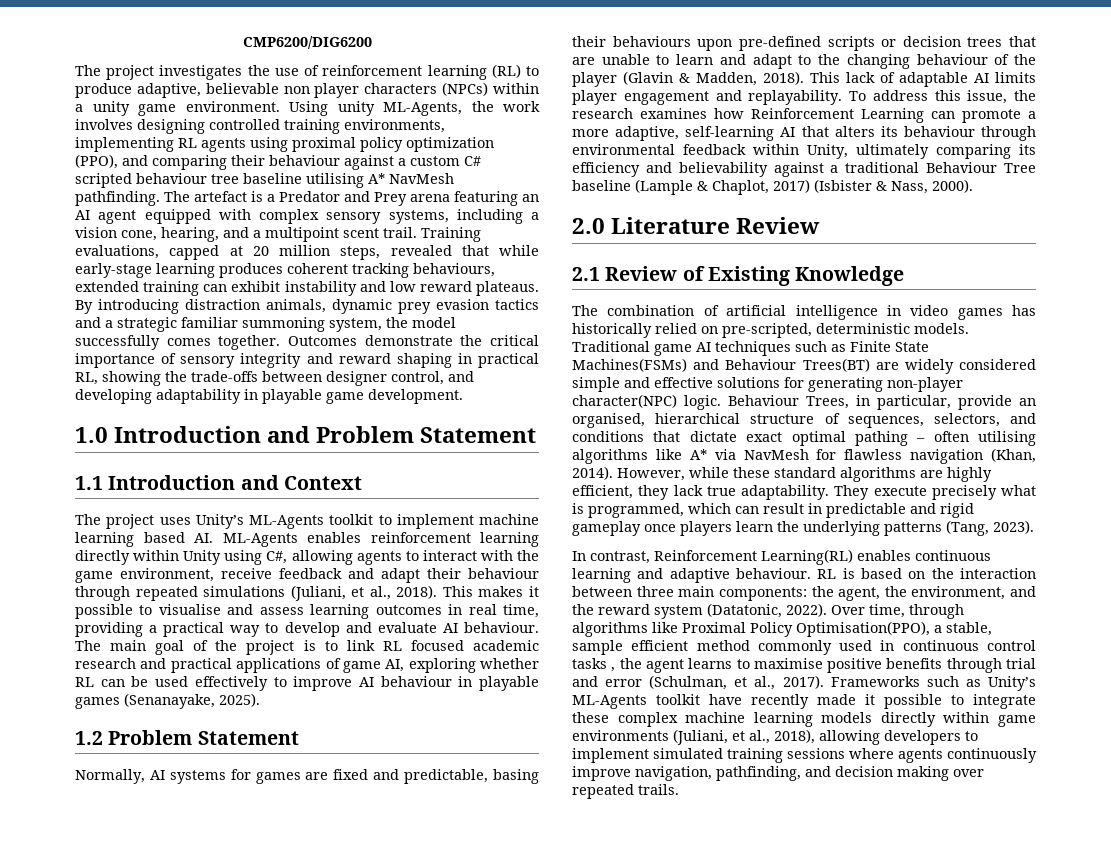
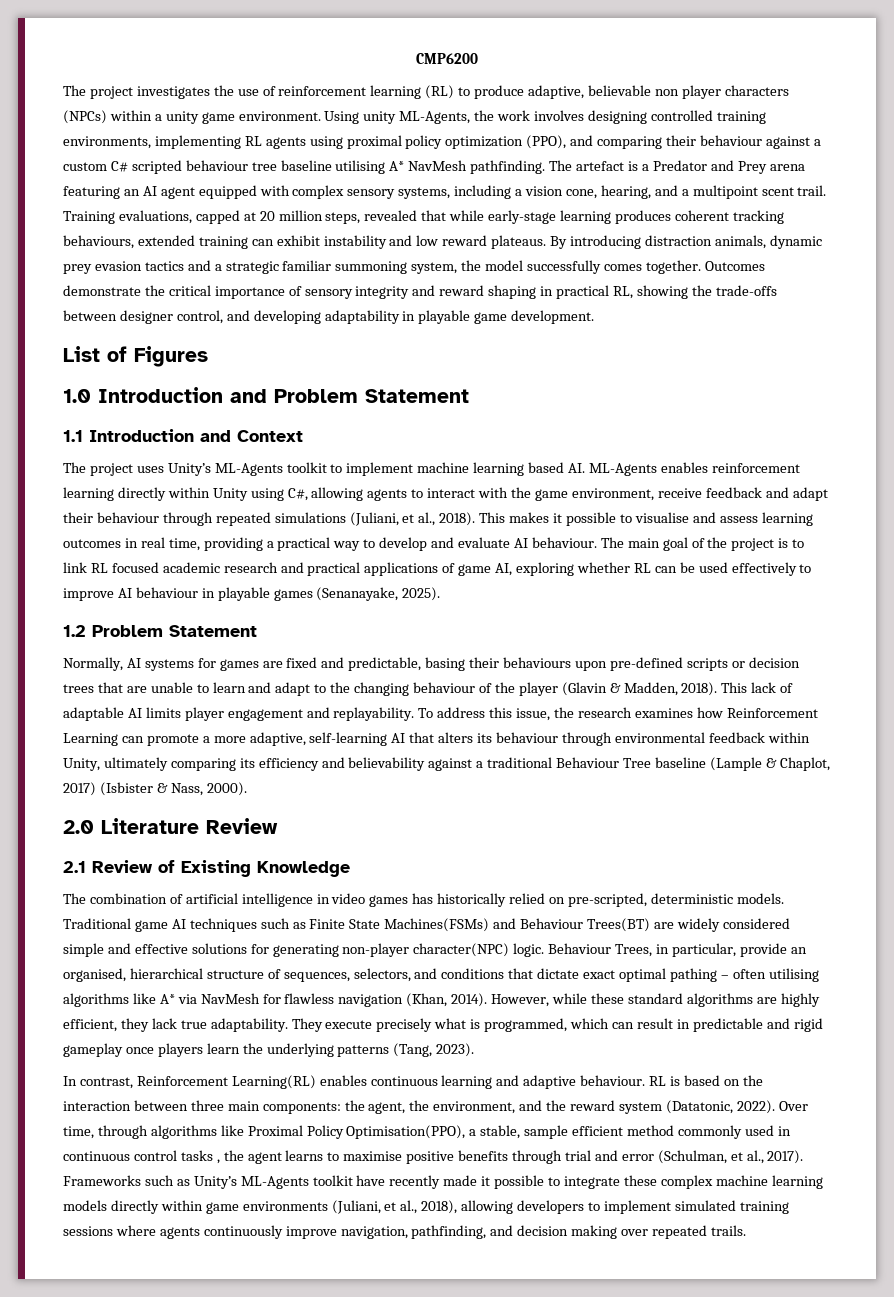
- CMP6200/DIG6200
+ CMP6200
+ List of Figures

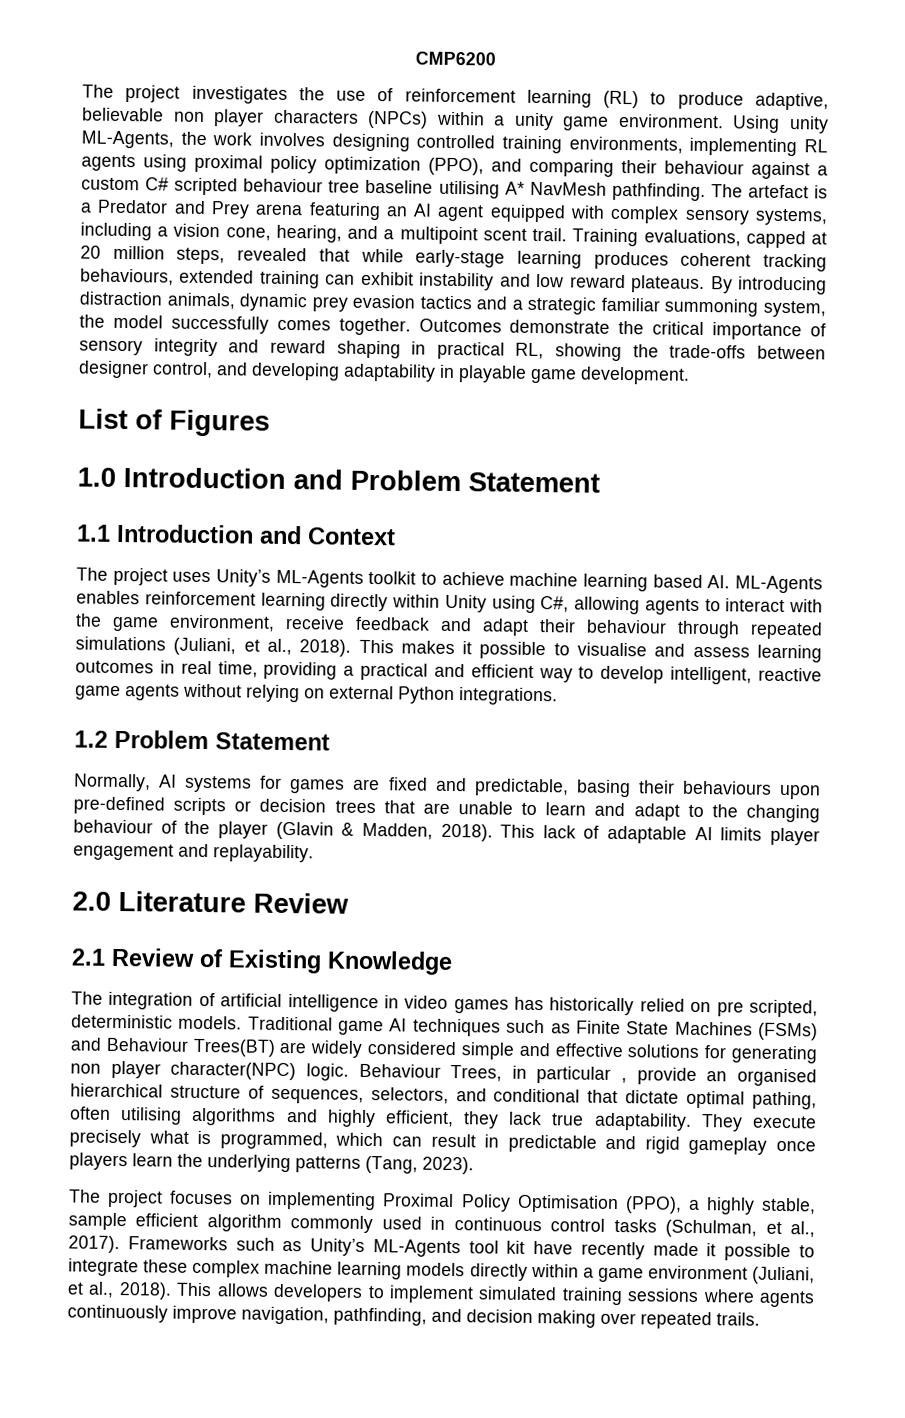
- The project uses Unity’s ML-Agents toolkit to implement machine learning based AI. ML-Agents enables reinforcement learning directly within Unity using C#, allowing agents to interact with the game environment, receive feedback and adapt their behaviour through repeated simulations (Juliani, et al., 2018).
+ The project uses Unity’s ML-Agents toolkit to achieve machine learning based AI. ML-Agents enables reinforcement learning directly within Unity using C#, allowing agents to interact with the game environment, receive feedback and adapt their behaviour through repeated simulations (Juliani, et al., 2018).
- This makes it possible to visualise and assess learning outcomes in real time, providing a practical way to develop and evaluate AI behaviour. The main goal of the project is to link RL focused academic research and practical applications of game AI, exploring whether RL can be used effectively to improve AI behaviour in playable games (Senanayake, 2025).
+ This makes it possible to visualise and assess learning outcomes in real time, providing a practical and efficient way to develop intelligent, reactive game agents without relying on external Python integrations.
- To address this issue, the research examines how Reinforcement Learning can promote a more adaptive, self-learning AI that alters its behaviour through environmental feedback within Unity, ultimately comparing its efficiency and believability against a traditional Behaviour Tree baseline (Lample & Chaplot, 2017) (Isbister & Nass, 2000).
- The combination of artificial intelligence in video games has historically relied on pre-scripted, deterministic models.
+ The integration of artificial intelligence in video games has historically relied on pre scripted, deterministic models.
- Traditional game AI techniques such as Finite State Machines(FSMs) and Behaviour Trees(BT) are widely considered simple and effective solutions for generating non-player character(NPC) logic.
+ Traditional game AI techniques such as Finite State Machines (FSMs) and Behaviour Trees(BT) are widely considered simple and effective solutions for generating non player character(NPC) logic.
- Behaviour Trees, in particular, provide an organised, hierarchical structure of sequences, selectors, and conditions that dictate exact optimal pathing – often utilising algorithms like A* via NavMesh for flawless navigation (Khan, 2014). However, while these standard algorithms are highly efficient, they lack true adaptability.
+ Behaviour Trees, in particular , provide an organised hierarchical structure of sequences, selectors, and conditional that dictate optimal pathing, often utilising algorithms and highly efficient, they lack true adaptability.
- In contrast, Reinforcement Learning(RL) enables continuous learning and adaptive behaviour. RL is based on the interaction between three main components: the agent, the environment, and the reward system (Datatonic, 2022). Over time, through algorithms like Proximal Policy Optimisation(PPO), a stable, sample efficient method commonly used in continuous control tasks , the agent learns to maximise positive benefits through trial and error (Schulman, et al., 2017).
+ The project focuses on implementing Proximal Policy Optimisation (PPO), a highly stable, sample efficient algorithm commonly used in continuous control tasks (Schulman, et al., 2017).
- Frameworks such as Unity’s ML-Agents toolkit have recently made it possible to integrate these complex machine learning models directly within game environments (Juliani, et al., 2018), allowing developers to implement simulated training sessions where agents continuously improve navigation, pathfinding, and decision making over repeated trails.
+ Frameworks such as Unity’s ML-Agents tool kit have recently made it possible to integrate these complex machine learning models directly within a game environment (Juliani, et al., 2018). This allows developers to implement simulated training sessions where agents continuously improve navigation, pathfinding, and decision making over repeated trails.

